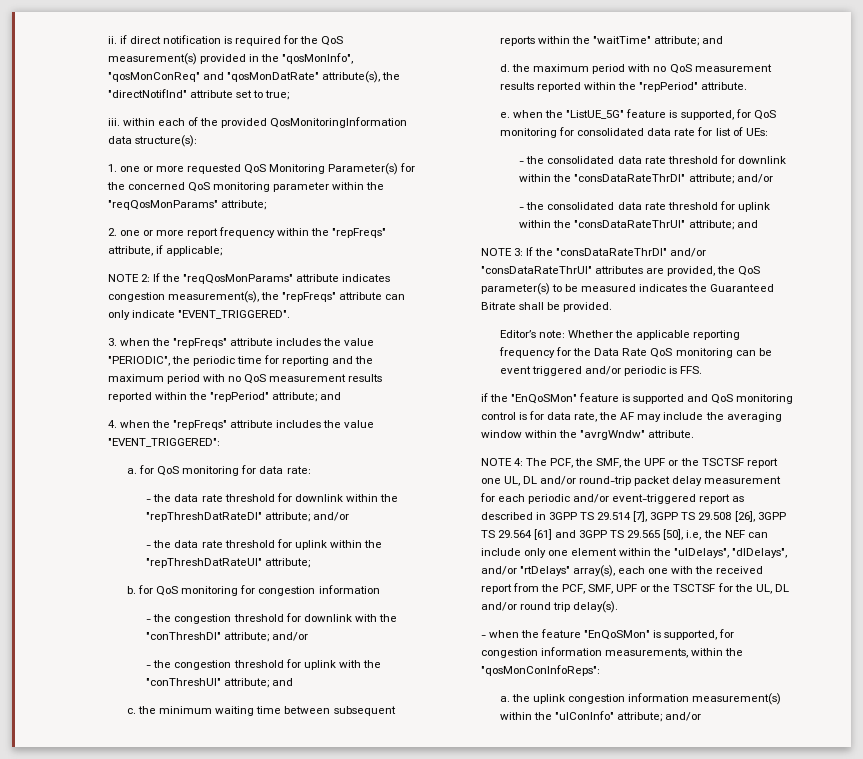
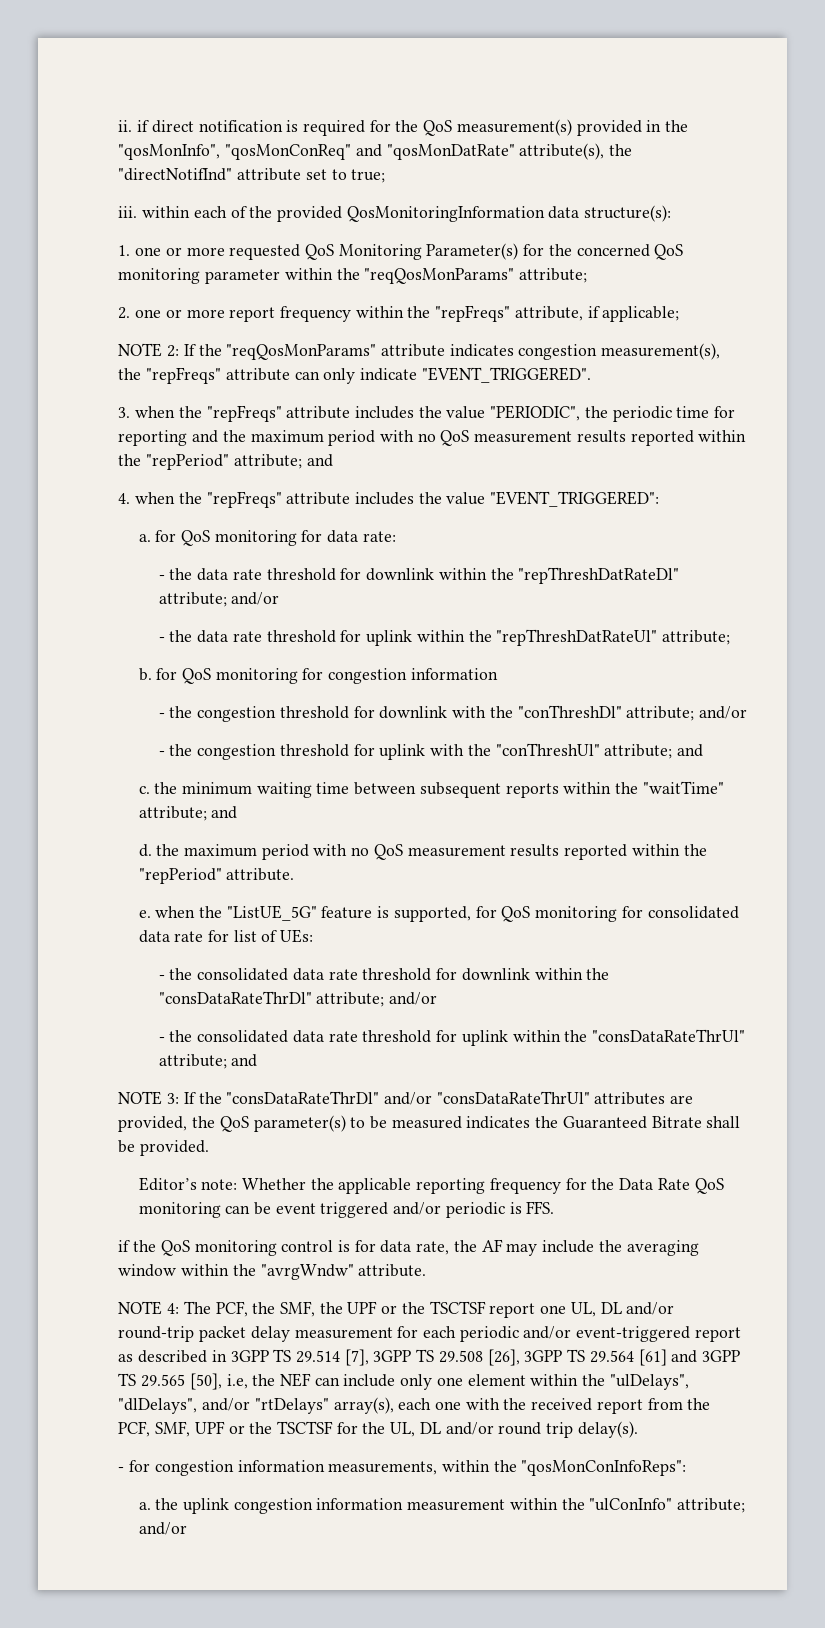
- if the "EnQoSMon" feature is supported and QoS monitoring control is for data rate, the AF may include the averaging window within the "avrgWndw" attribute.
+ if the QoS monitoring control is for data rate, the AF may include the averaging window within the "avrgWndw" attribute.
- - when the feature "EnQoSMon" is supported, for congestion information measurements, within the "qosMonConInfoReps":
+ - for congestion information measurements, within the "qosMonConInfoReps":
- a. the uplink congestion information measurement(s) within the "ulConInfo" attribute; and/or
+ a. the uplink congestion information measurement within the "ulConInfo" attribute; and/or

